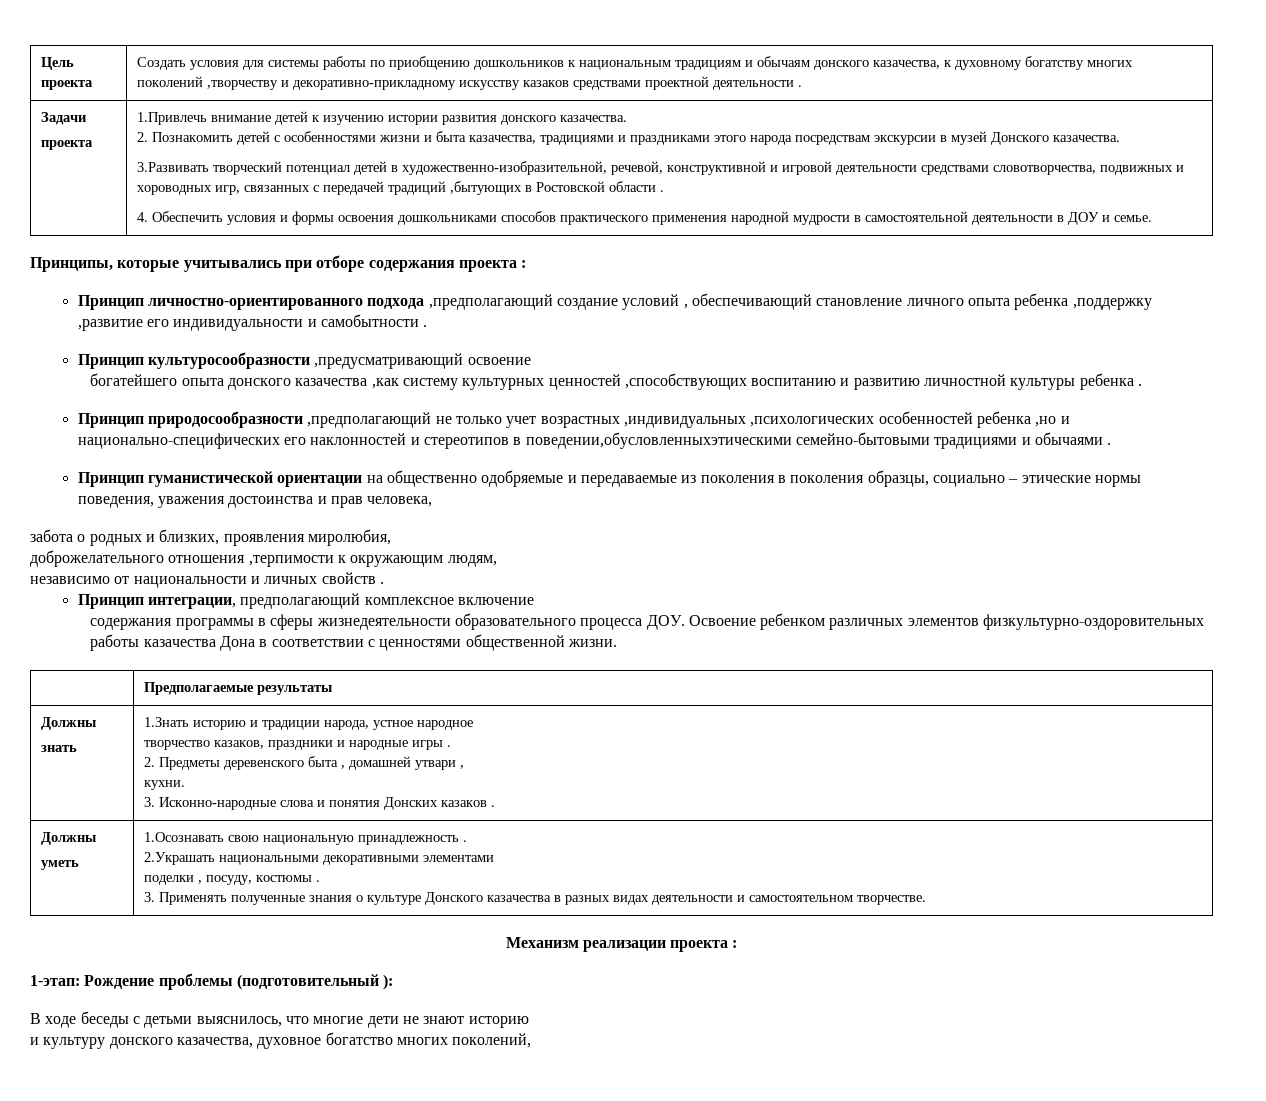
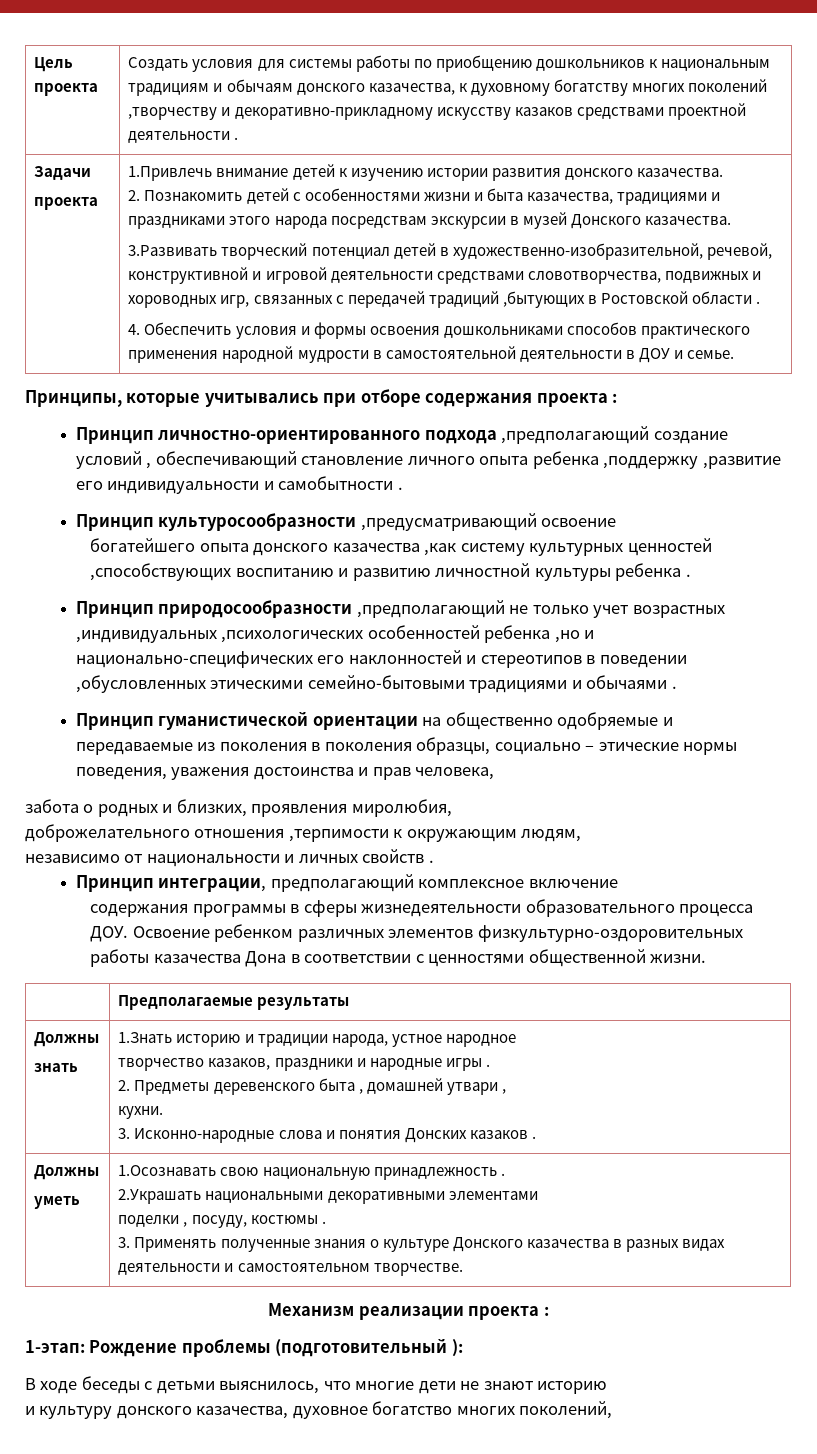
- Принцип природосообразности ,предполагающий не только учет возрастных ,индивидуальных ,психологических особенностей ребенка ,но и национально-специфических его наклонностей и стереотипов в поведении,обусловленныхэтическими семейно-бытовыми традициями и обычаями .
+ Принцип природосообразности ,предполагающий не только учет возрастных ,индивидуальных ,психологических особенностей ребенка ,но и национально-специфических его наклонностей и стереотипов в поведении ,обусловленных этическими семейно-бытовыми традициями и обычаями .

